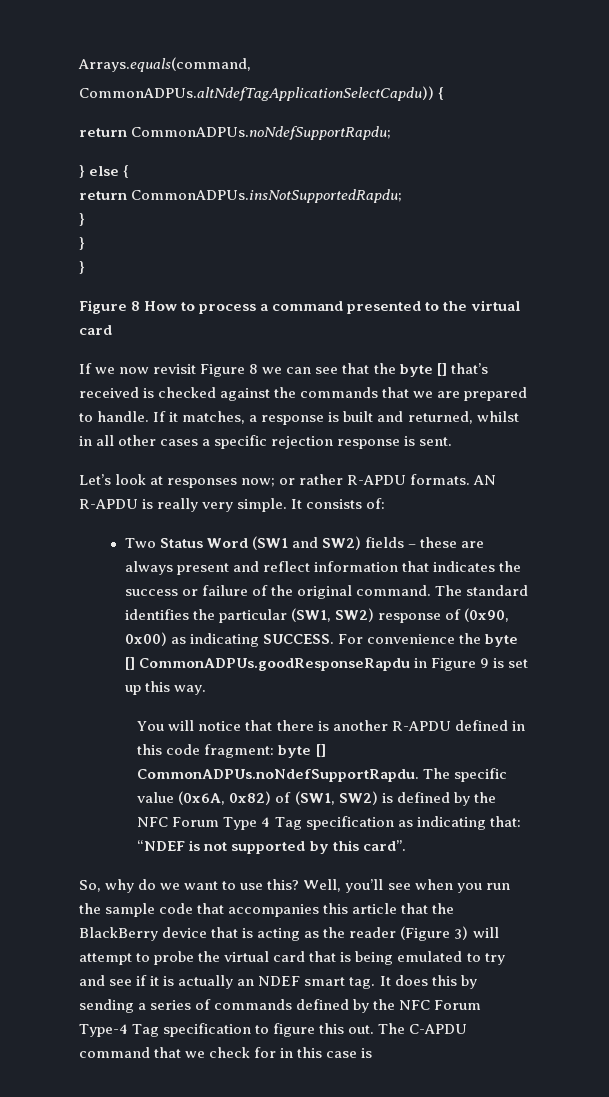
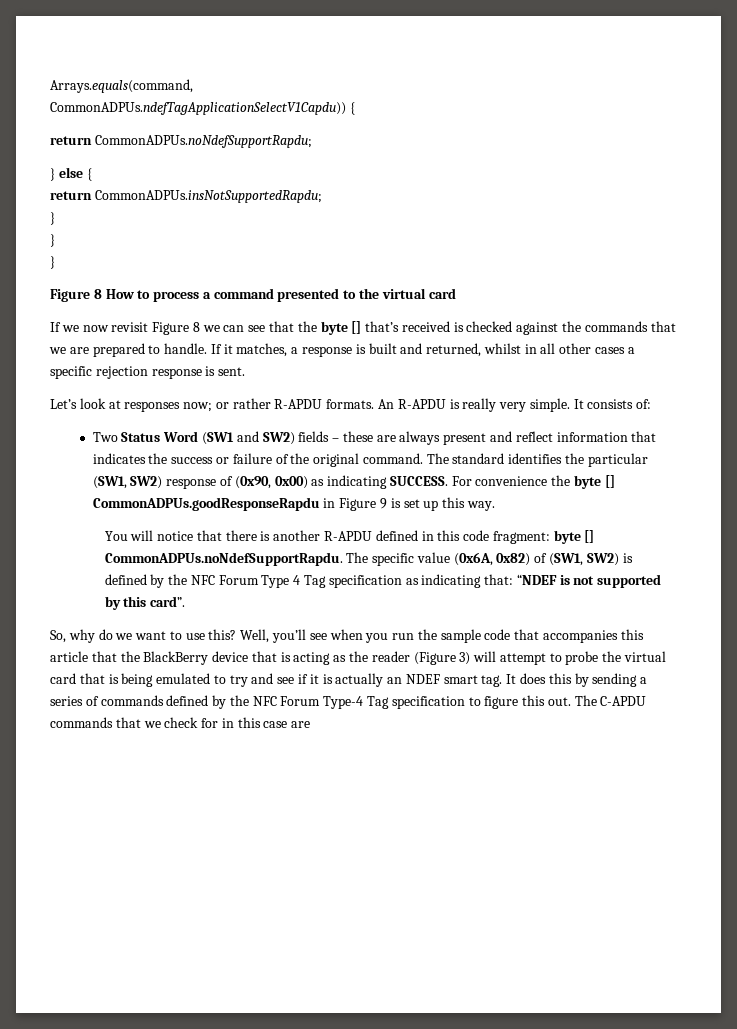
- CommonADPUs.altNdefTagApplicationSelectCapdu)) {
+ CommonADPUs.ndefTagApplicationSelectV1Capdu)) {
- AN R-APDU is really very simple.
+ An R-APDU is really very simple.
- The C-APDU command that we check for in this case is
+ The C-APDU commands that we check for in this case are

